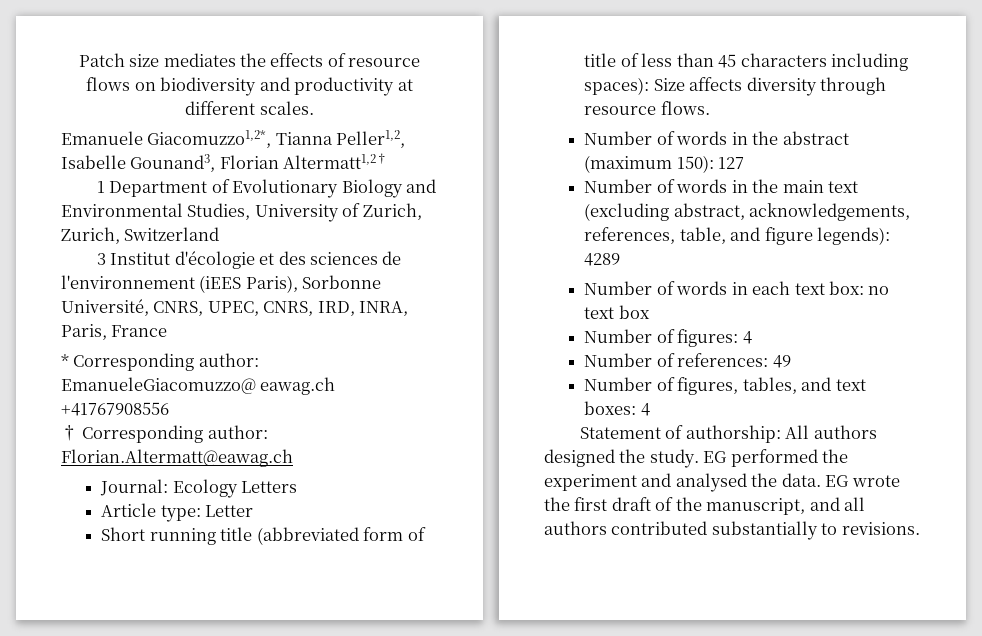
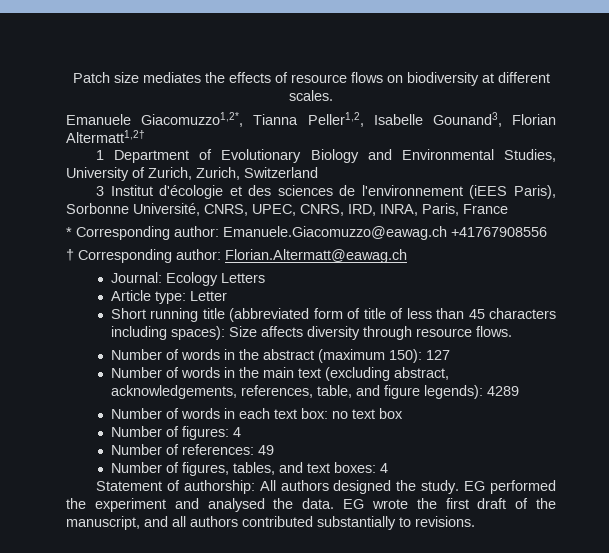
- Patch size mediates the effects of resource flows on biodiversity and productivity at different scales.
+ Patch size mediates the effects of resource flows on biodiversity at different scales.
- * Corresponding author: EmanueleGiacomuzzo@ eawag.ch +41767908556
+ * Corresponding author: Emanuele.Giacomuzzo@eawag.ch +41767908556

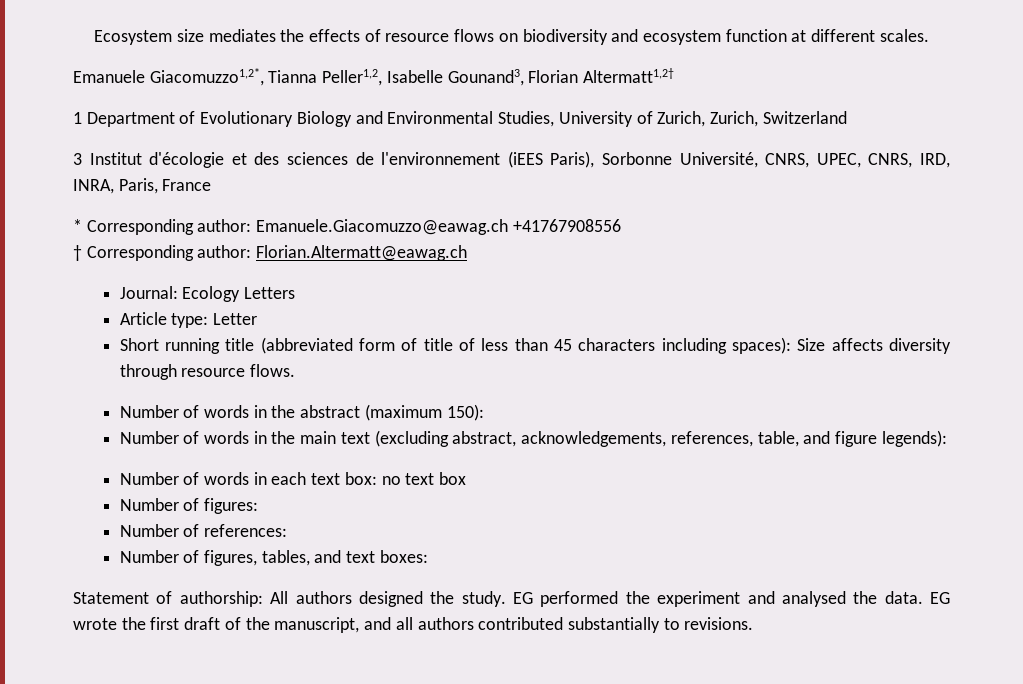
- Patch size mediates the effects of resource flows on biodiversity at different scales.
+ Ecosystem size mediates the effects of resource flows on biodiversity and ecosystem function at different scales.
- Number of words in the abstract (maximum 150): 127
+ Number of words in the abstract (maximum 150):
- Number of words in the main text (excluding abstract, acknowledgements, references, table, and figure legends): 4289
+ Number of words in the main text (excluding abstract, acknowledgements, references, table, and figure legends):
- Number of figures: 4
+ Number of figures:
- Number of references: 49
+ Number of references:
- Number of figures, tables, and text boxes: 4
+ Number of figures, tables, and text boxes:

